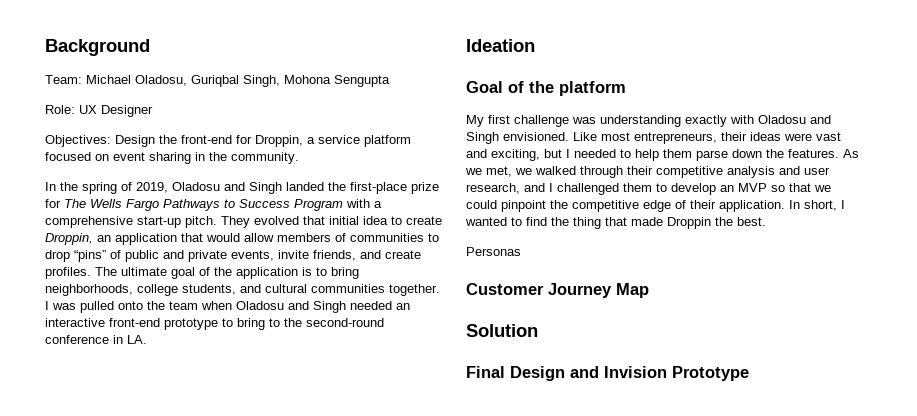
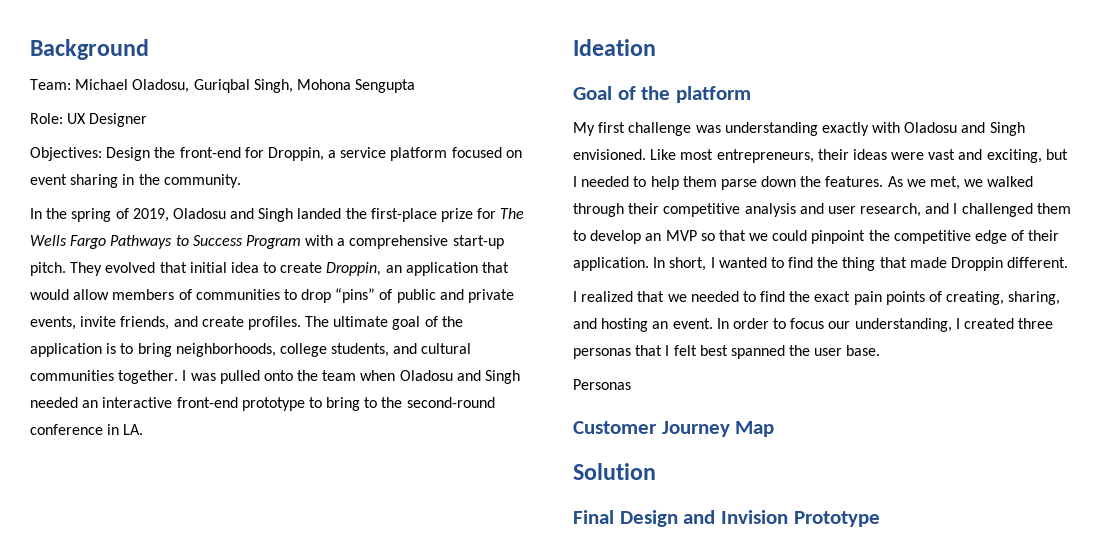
- In short, I wanted to find the thing that made Droppin the best.
+ In short, I wanted to find the thing that made Droppin different.
+ I realized that we needed to find the exact pain points of creating, sharing, and hosting an event. In order to focus our understanding, I created three personas that I felt best spanned the user base.

